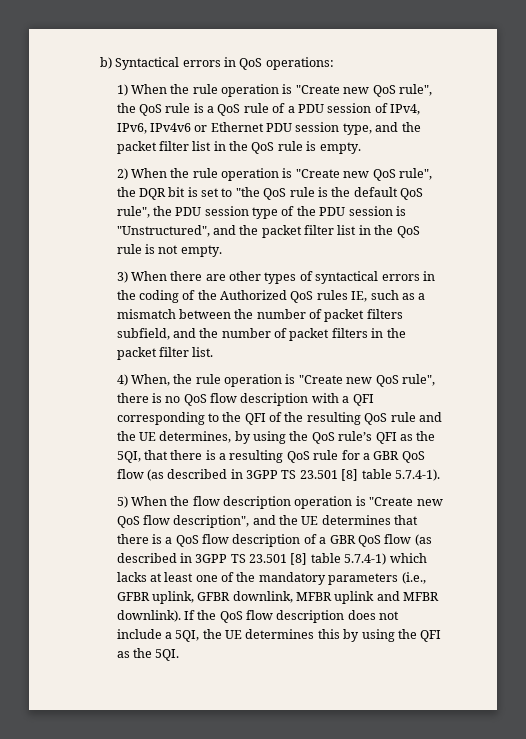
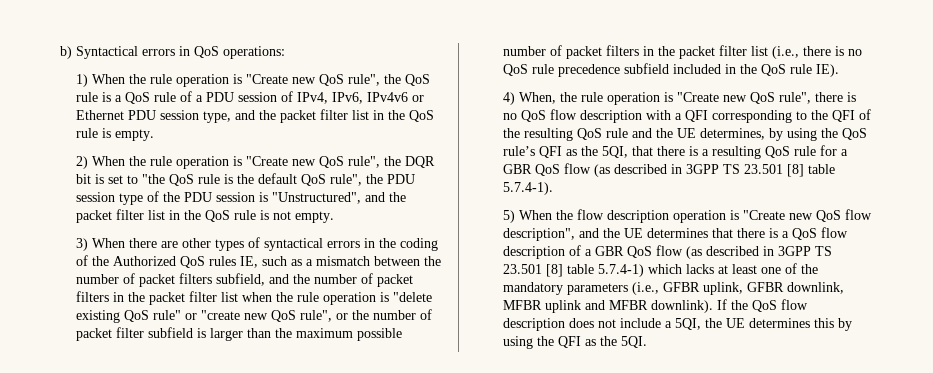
- 3) When there are other types of syntactical errors in the coding of the Authorized QoS rules IE, such as a mismatch between the number of packet filters subfield, and the number of packet filters in the packet filter list.
+ 3) When there are other types of syntactical errors in the coding of the Authorized QoS rules IE, such as a mismatch between the number of packet filters subfield, and the number of packet filters in the packet filter list when the rule operation is "delete existing QoS rule" or "create new QoS rule", or the number of packet filter subfield is larger than the maximum possible number of packet filters in the packet filter list (i.e., there is no QoS rule precedence subfield included in the QoS rule IE).

